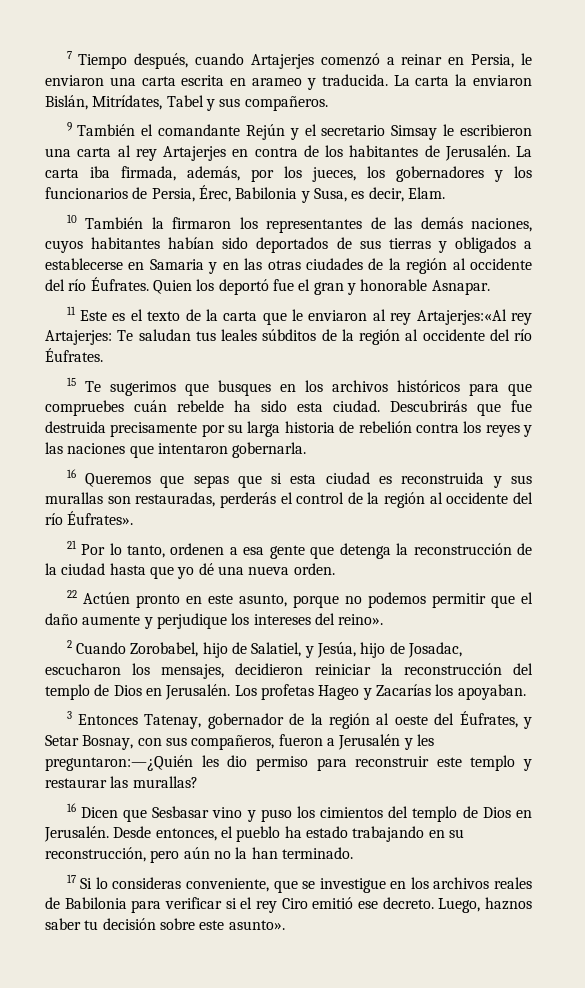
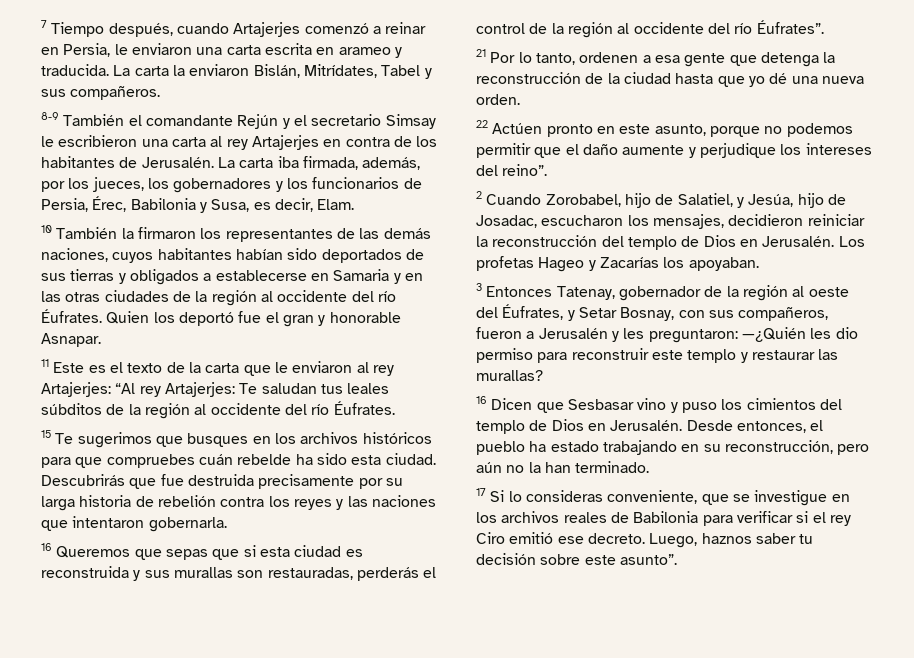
- 9 También el comandante Rejún y el secretario Simsay le escribieron una carta al rey Artajerjes en contra de los habitantes de Jerusalén.
+ 8-9 También el comandante Rejún y el secretario Simsay le escribieron una carta al rey Artajerjes en contra de los habitantes de Jerusalén.
- 11 Este es el texto de la carta que le enviaron al rey Artajerjes:«Al rey Artajerjes: Te saludan tus leales súbditos de la región al occidente del río Éufrates.
+ 11 Este es el texto de la carta que le enviaron al rey Artajerjes: “Al rey Artajerjes: Te saludan tus leales súbditos de la región al occidente del río Éufrates.
- 16 Queremos que sepas que si esta ciudad es reconstruida y sus murallas son restauradas, perderás el control de la región al occidente del río Éufrates».
+ 16 Queremos que sepas que si esta ciudad es reconstruida y sus murallas son restauradas, perderás el control de la región al occidente del río Éufrates”.
- 22 Actúen pronto en este asunto, porque no podemos permitir que el daño aumente y perjudique los intereses del reino».
+ 22 Actúen pronto en este asunto, porque no podemos permitir que el daño aumente y perjudique los intereses del reino”.
- 3 Entonces Tatenay, gobernador de la región al oeste del Éufrates, y Setar Bosnay, con sus compañeros, fueron a Jerusalén y les preguntaron:—¿Quién les dio permiso para reconstruir este templo y restaurar las murallas?
+ 3 Entonces Tatenay, gobernador de la región al oeste del Éufrates, y Setar Bosnay, con sus compañeros, fueron a Jerusalén y les preguntaron: —¿Quién les dio permiso para reconstruir este templo y restaurar las murallas?
- Luego, haznos saber tu decisión sobre este asunto».
+ Luego, haznos saber tu decisión sobre este asunto”.

